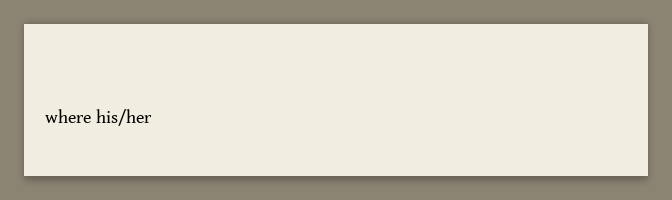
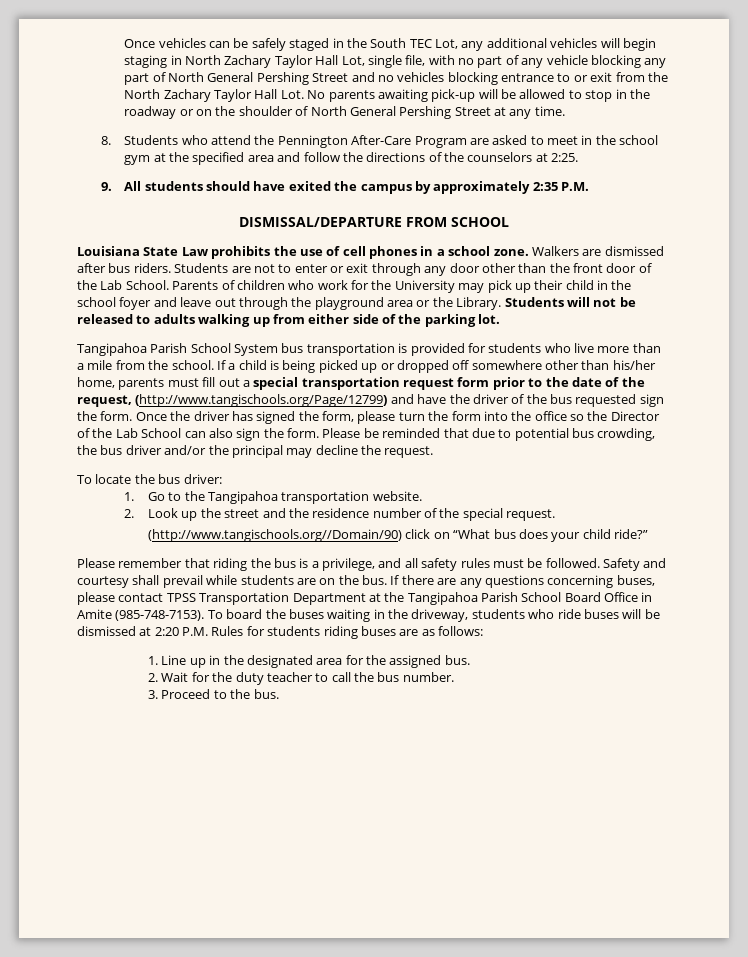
- where his/her
+ Once vehicles can be safely staged in the South TEC Lot, any additional vehicles will begin staging in North Zachary Taylor Hall Lot, single file, with no part of any vehicle blocking any part of North General Pershing Street and no vehicles blocking entrance to or exit from the North Zachary Taylor Hall Lot. No parents awaiting pick-up will be allowed to stop in the roadway or on the shoulder of North General Pershing Street at any time.
+ 8. Students who attend the Pennington After-Care Program are asked to meet in the school gym at the specified area and follow the directions of the counselors at 2:25.
+ 9. All students should have exited the campus by approximately 2:35 P.M.
+ DISMISSAL/DEPARTURE FROM SCHOOL
+ Louisiana State Law prohibits the use of cell phones in a school zone. Walkers are dismissed after bus riders. Students are not to enter or exit through any door other than the front door of the Lab School. Parents of children who work for the University may pick up their child in the school foyer and leave out through the playground area or the Library. Students will not be released to adults walking up from either side of the parking lot.
+ Tangipahoa Parish School System bus transportation is provided for students who live more than a mile from the school. If a child is being picked up or dropped off somewhere other than his/her home, parents must fill out a special transportation request form prior to the date of the request, (http://www.tangischools.org/Page/12799) and have the driver of the bus requested sign the form. Once the driver has signed the form, please turn the form into the office so the Director of the Lab School can also sign the form. Please be reminded that due to potential bus crowding, the bus driver and/or the principal may decline the request.
+ To locate the bus driver:
+ 1. Go to the Tangipahoa transportation website.
+ 2. Look up the street and the residence number of the special request.
+ (http://www.tangischools.org//Domain/90) click on “What bus does your child ride?”
+ Please remember that riding the bus is a privilege, and all safety rules must be followed. Safety and courtesy shall prevail while students are on the bus. If there are any questions concerning buses, please contact TPSS Transportation Department at the Tangipahoa Parish School Board Office in Amite (985-748-7153). To board the buses waiting in the driveway, students who ride buses will be dismissed at 2:20 P.M. Rules for students riding buses are as follows:
+ 1. Line up in the designated area for the assigned bus.
+ 2. Wait for the duty teacher to call the bus number.
+ 3. Proceed to the bus.

